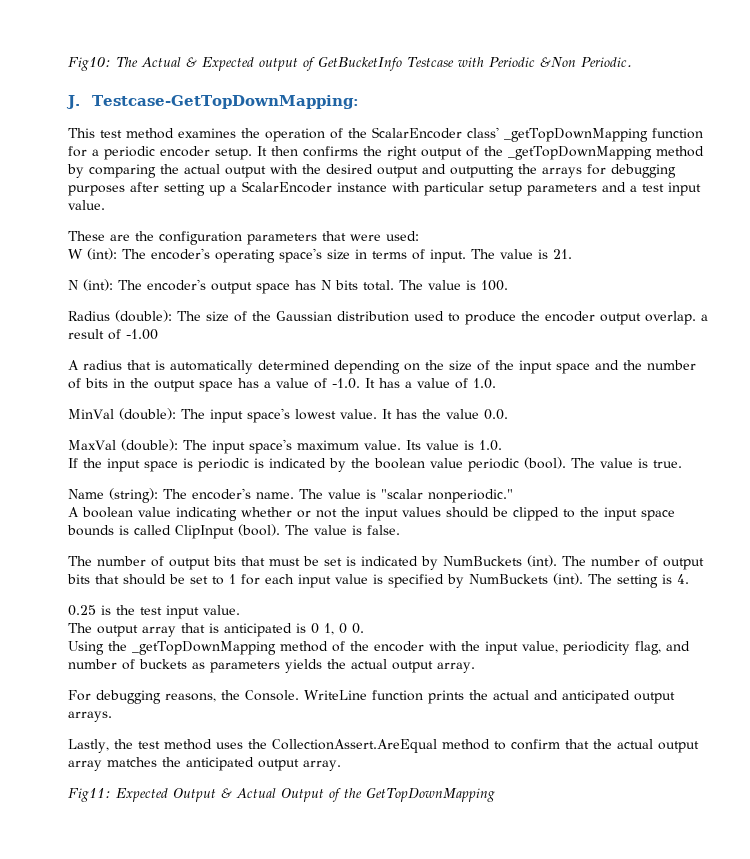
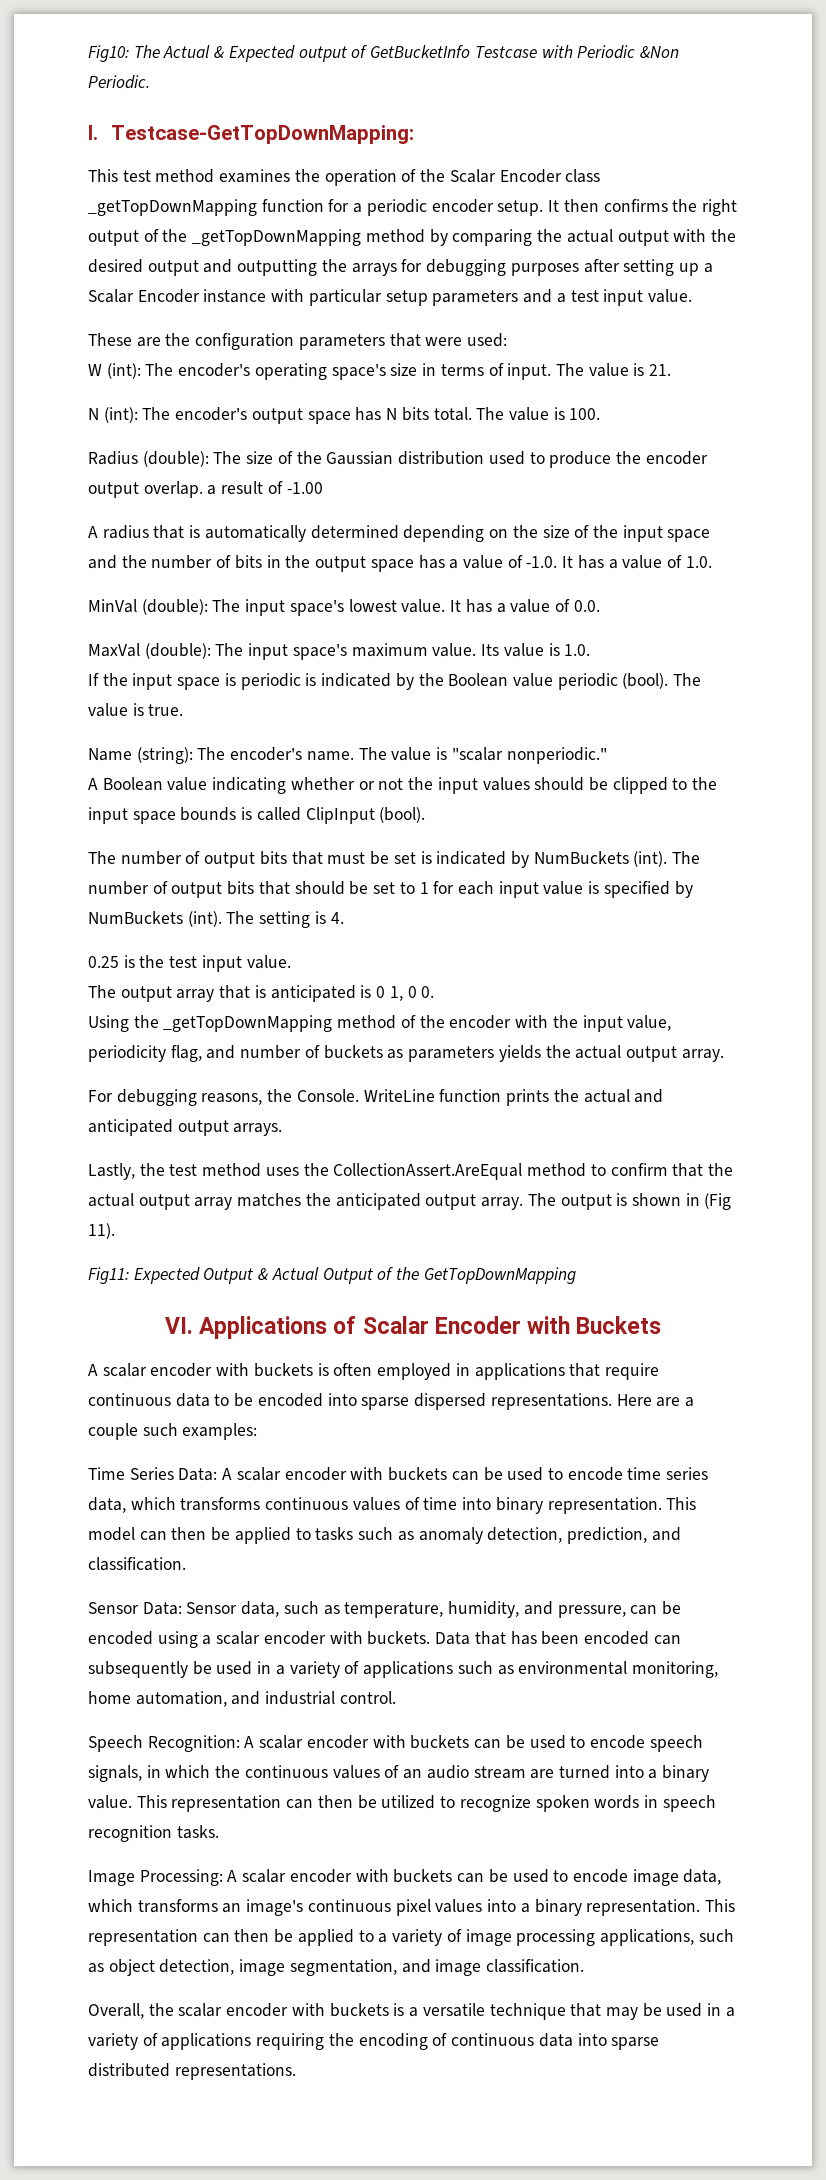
- J. Testcase-GetTopDownMapping:
+ I. Testcase-GetTopDownMapping:
- This test method examines the operation of the ScalarEncoder class' _getTopDownMapping function for a periodic encoder setup.
+ This test method examines the operation of the Scalar Encoder class _getTopDownMapping function for a periodic encoder setup.
- It then confirms the right output of the _getTopDownMapping method by comparing the actual output with the desired output and outputting the arrays for debugging purposes after setting up a ScalarEncoder instance with particular setup parameters and a test input value.
+ It then confirms the right output of the _getTopDownMapping method by comparing the actual output with the desired output and outputting the arrays for debugging purposes after setting up a Scalar Encoder instance with particular setup parameters and a test input value.
- It has the value 0.0.
+ It has a value of 0.0.
- If the input space is periodic is indicated by the boolean value periodic (bool).
+ If the input space is periodic is indicated by the Boolean value periodic (bool).
- A boolean value indicating whether or not the input values should be clipped to the input space bounds is called ClipInput (bool). The value is false.
+ A Boolean value indicating whether or not the input values should be clipped to the input space bounds is called ClipInput (bool).
+ The output is shown in (Fig 11).
+ VI. Applications of Scalar Encoder with Buckets
+ A scalar encoder with buckets is often employed in applications that require continuous data to be encoded into sparse dispersed representations. Here are a couple such examples:
+ Time Series Data: A scalar encoder with buckets can be used to encode time series data, which transforms continuous values of time into binary representation. This model can then be applied to tasks such as anomaly detection, prediction, and classification.
+ Sensor Data: Sensor data, such as temperature, humidity, and pressure, can be encoded using a scalar encoder with buckets. Data that has been encoded can subsequently be used in a variety of applications such as environmental monitoring, home automation, and industrial control.
+ Speech Recognition: A scalar encoder with buckets can be used to encode speech signals, in which the continuous values of an audio stream are turned into a binary value. This representation can then be utilized to recognize spoken words in speech recognition tasks.
+ Image Processing: A scalar encoder with buckets can be used to encode image data, which transforms an image's continuous pixel values into a binary representation. This representation can then be applied to a variety of image processing applications, such as object detection, image segmentation, and image classification.
+ Overall, the scalar encoder with buckets is a versatile technique that may be used in a variety of applications requiring the encoding of continuous data into sparse distributed representations.

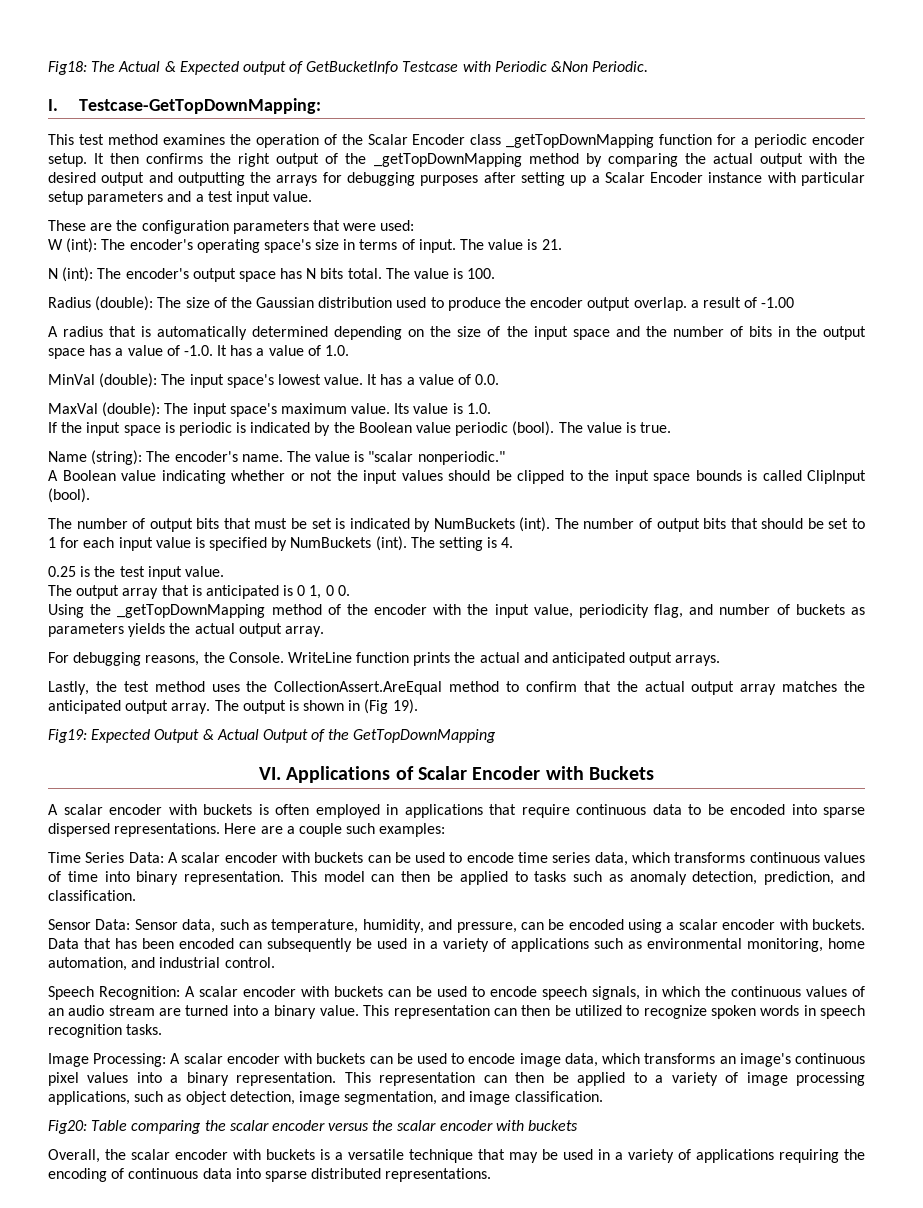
- Fig10: The Actual & Expected output of GetBucketInfo Testcase with Periodic &Non Periodic.
+ Fig18: The Actual & Expected output of GetBucketInfo Testcase with Periodic &Non Periodic.
- The output is shown in (Fig 11).
- Fig11: Expected Output & Actual Output of the GetTopDownMapping
+ The output is shown in (Fig 19).
+ Fig19: Expected Output & Actual Output of the GetTopDownMapping
+ Fig20: Table comparing the scalar encoder versus the scalar encoder with buckets

